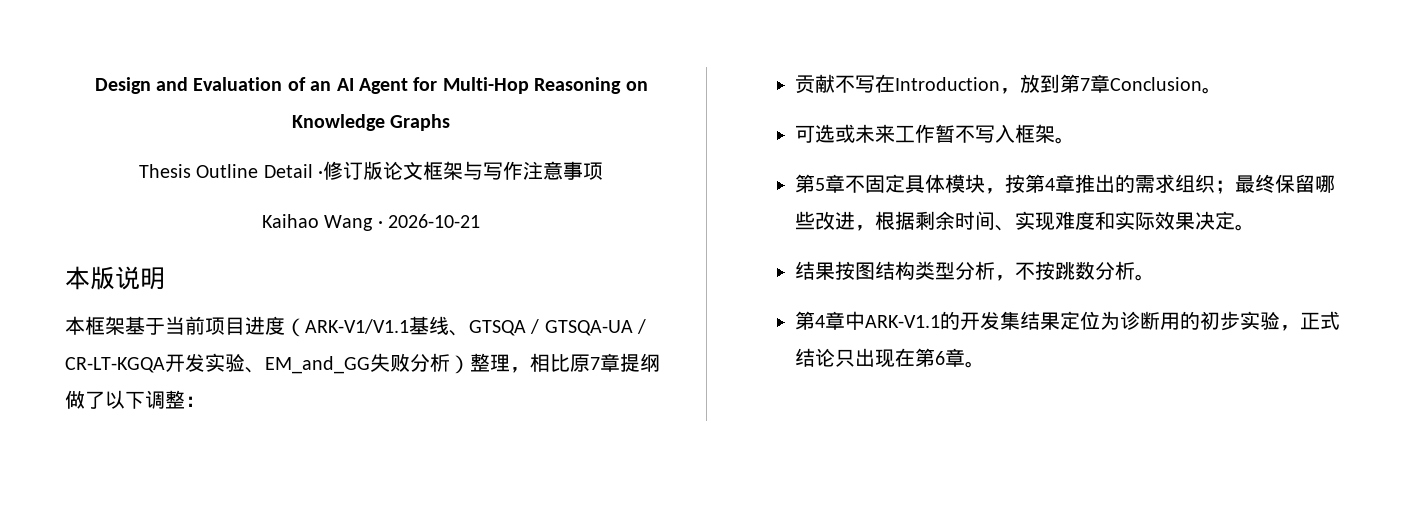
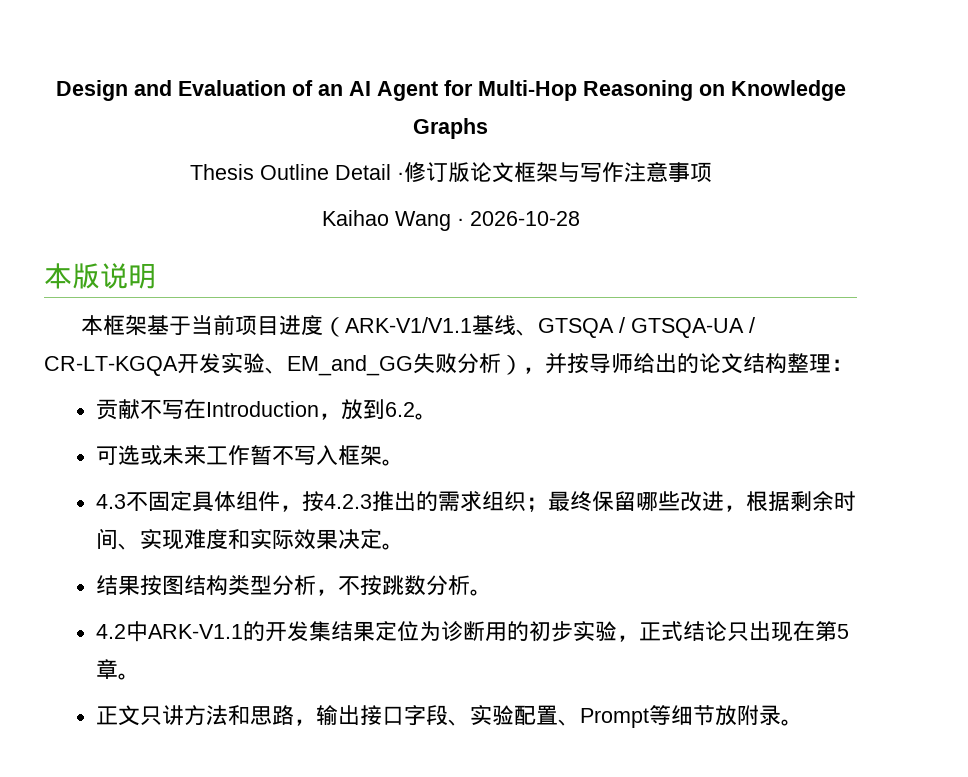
- Kaihao Wang · 2026-10-21
+ Kaihao Wang · 2026-10-28
- 本框架基于当前项目进度（ARK-V1/V1.1基线、GTSQA / GTSQA-UA / CR-LT-KGQA开发实验、EM_and_GG失败分析）整理，相比原7章提纲做了以下调整：
+ 本框架基于当前项目进度（ARK-V1/V1.1基线、GTSQA / GTSQA-UA / CR-LT-KGQA开发实验、EM_and_GG失败分析），并按导师给出的论文结构整理：
- 贡献不写在Introduction，放到第7章Conclusion。
+ 贡献不写在Introduction，放到6.2。
- 第5章不固定具体模块，按第4章推出的需求组织；最终保留哪些改进，根据剩余时间、实现难度和实际效果决定。
+ 4.3不固定具体组件，按4.2.3推出的需求组织；最终保留哪些改进，根据剩余时间、实现难度和实际效果决定。
- 第4章中ARK-V1.1的开发集结果定位为诊断用的初步实验，正式结论只出现在第6章。
+ 4.2中ARK-V1.1的开发集结果定位为诊断用的初步实验，正式结论只出现在第5章。
+ 正文只讲方法和思路，输出接口字段、实验配置、Prompt等细节放附录。

